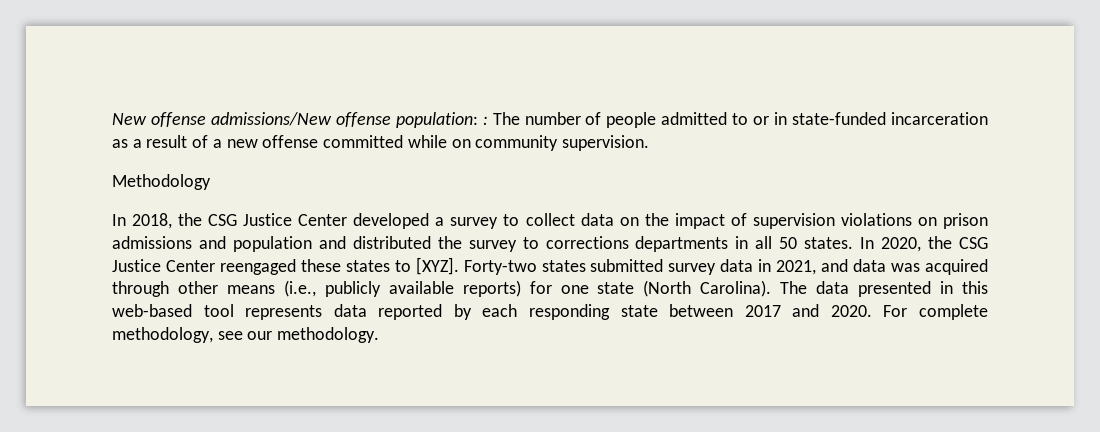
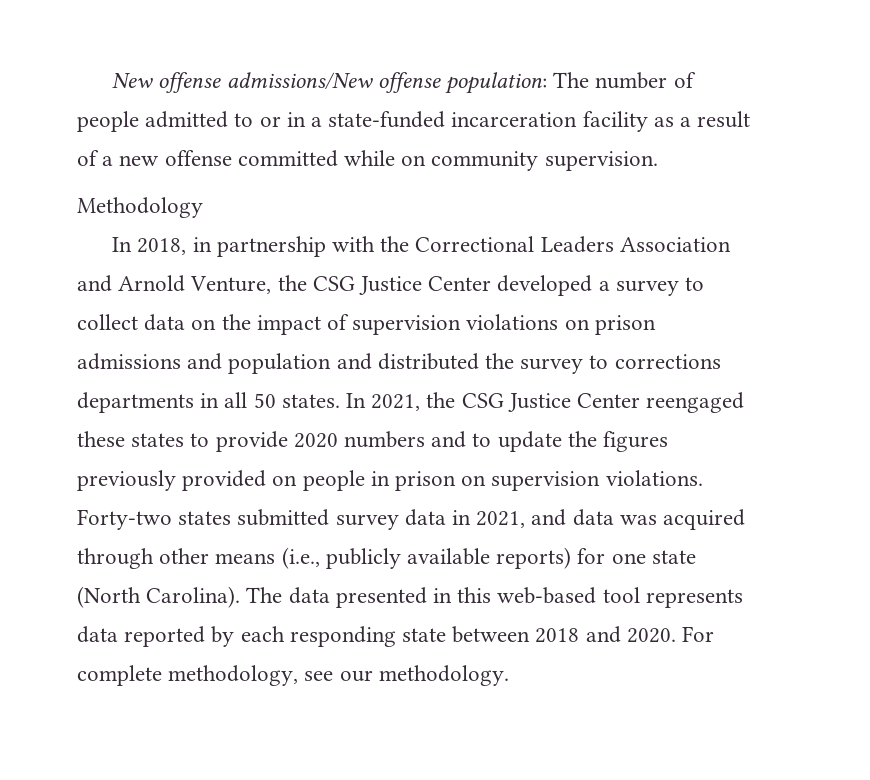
- New offense admissions/New offense population: : The number of people admitted to or in state-funded incarceration as a result of a new offense committed while on community supervision.
+ New offense admissions/New offense population: The number of people admitted to or in a state-funded incarceration facility as a result of a new offense committed while on community supervision.
- In 2018, the CSG Justice Center developed a survey to collect data on the impact of supervision violations on prison admissions and population and distributed the survey to corrections departments in all 50 states.
+ In 2018, in partnership with the Correctional Leaders Association and Arnold Venture, the CSG Justice Center developed a survey to collect data on the impact of supervision violations on prison admissions and population and distributed the survey to corrections departments in all 50 states.
- In 2020, the CSG Justice Center reengaged these states to [XYZ].
+ In 2021, the CSG Justice Center reengaged these states to provide 2020 numbers and to update the figures previously provided on people in prison on supervision violations.
- The data presented in this web-based tool represents data reported by each responding state between 2017 and 2020.
+ The data presented in this web-based tool represents data reported by each responding state between 2018 and 2020.

